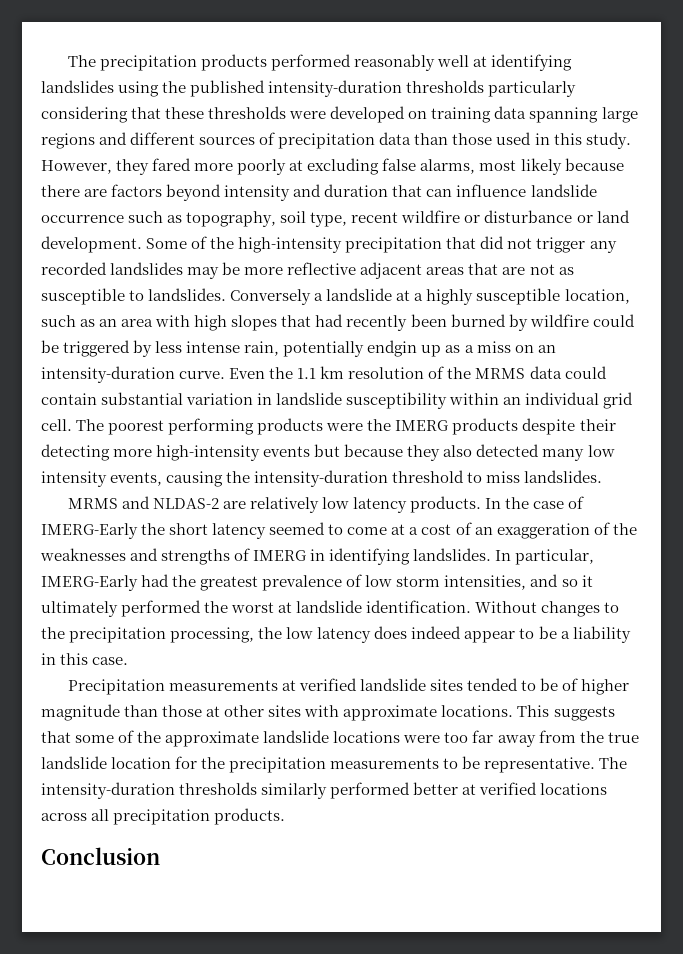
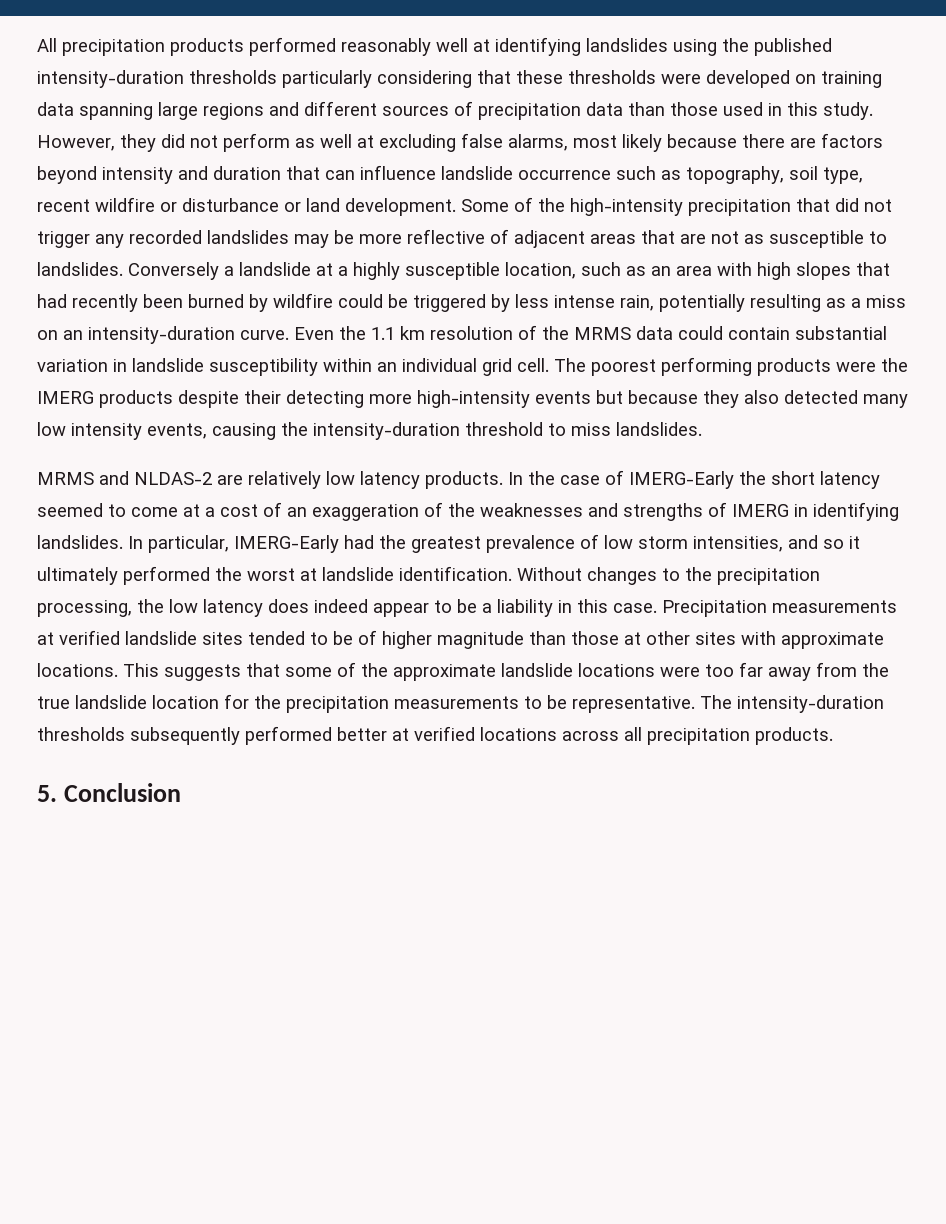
- The precipitation products performed reasonably well at identifying landslides using the published intensity-duration thresholds particularly considering that these thresholds were developed on training data spanning large regions and different sources of precipitation data than those used in this study.
+ All precipitation products performed reasonably well at identifying landslides using the published intensity-duration thresholds particularly considering that these thresholds were developed on training data spanning large regions and different sources of precipitation data than those used in this study.
- However, they fared more poorly at excluding false alarms, most likely because there are factors beyond intensity and duration that can influence landslide occurrence such as topography, soil type, recent wildfire or disturbance or land development.
+ However, they did not perform as well at excluding false alarms, most likely because there are factors beyond intensity and duration that can influence landslide occurrence such as topography, soil type, recent wildfire or disturbance or land development.
- Some of the high-intensity precipitation that did not trigger any recorded landslides may be more reflective adjacent areas that are not as susceptible to landslides.
+ Some of the high-intensity precipitation that did not trigger any recorded landslides may be more reflective of adjacent areas that are not as susceptible to landslides.
- Conversely a landslide at a highly susceptible location, such as an area with high slopes that had recently been burned by wildfire could be triggered by less intense rain, potentially endgin up as a miss on an intensity-duration curve.
+ Conversely a landslide at a highly susceptible location, such as an area with high slopes that had recently been burned by wildfire could be triggered by less intense rain, potentially resulting as a miss on an intensity-duration curve.
- Without changes to the precipitation processing, the low latency does indeed appear to be a liability in this case.
- Precipitation measurements at verified landslide sites tended to be of higher magnitude than those at other sites with approximate locations.
+ Without changes to the precipitation processing, the low latency does indeed appear to be a liability in this case. Precipitation measurements at verified landslide sites tended to be of higher magnitude than those at other sites with approximate locations.
- The intensity-duration thresholds similarly performed better at verified locations across all precipitation products.
+ The intensity-duration thresholds subsequently performed better at verified locations across all precipitation products.
- Conclusion
+ 5. Conclusion

